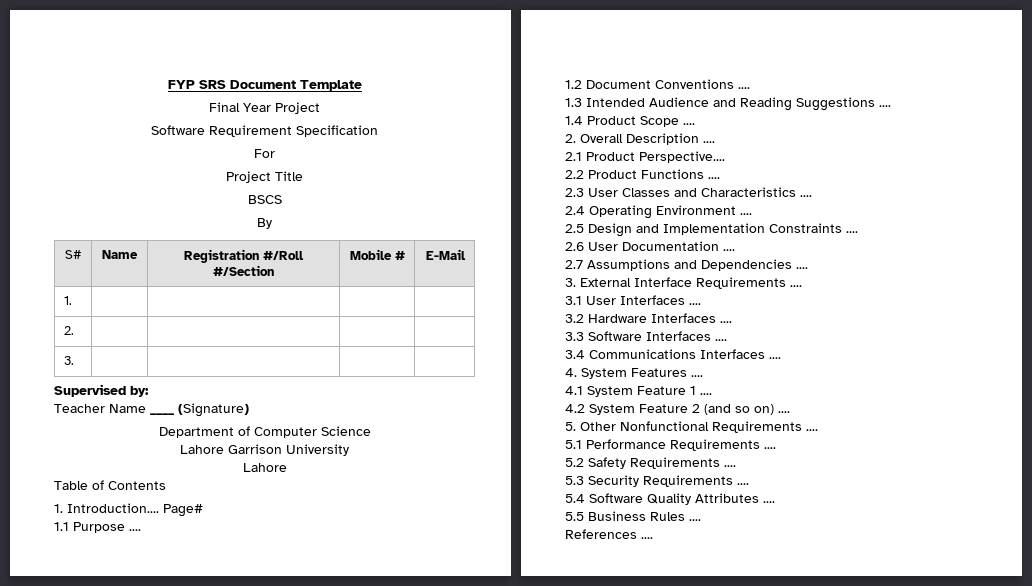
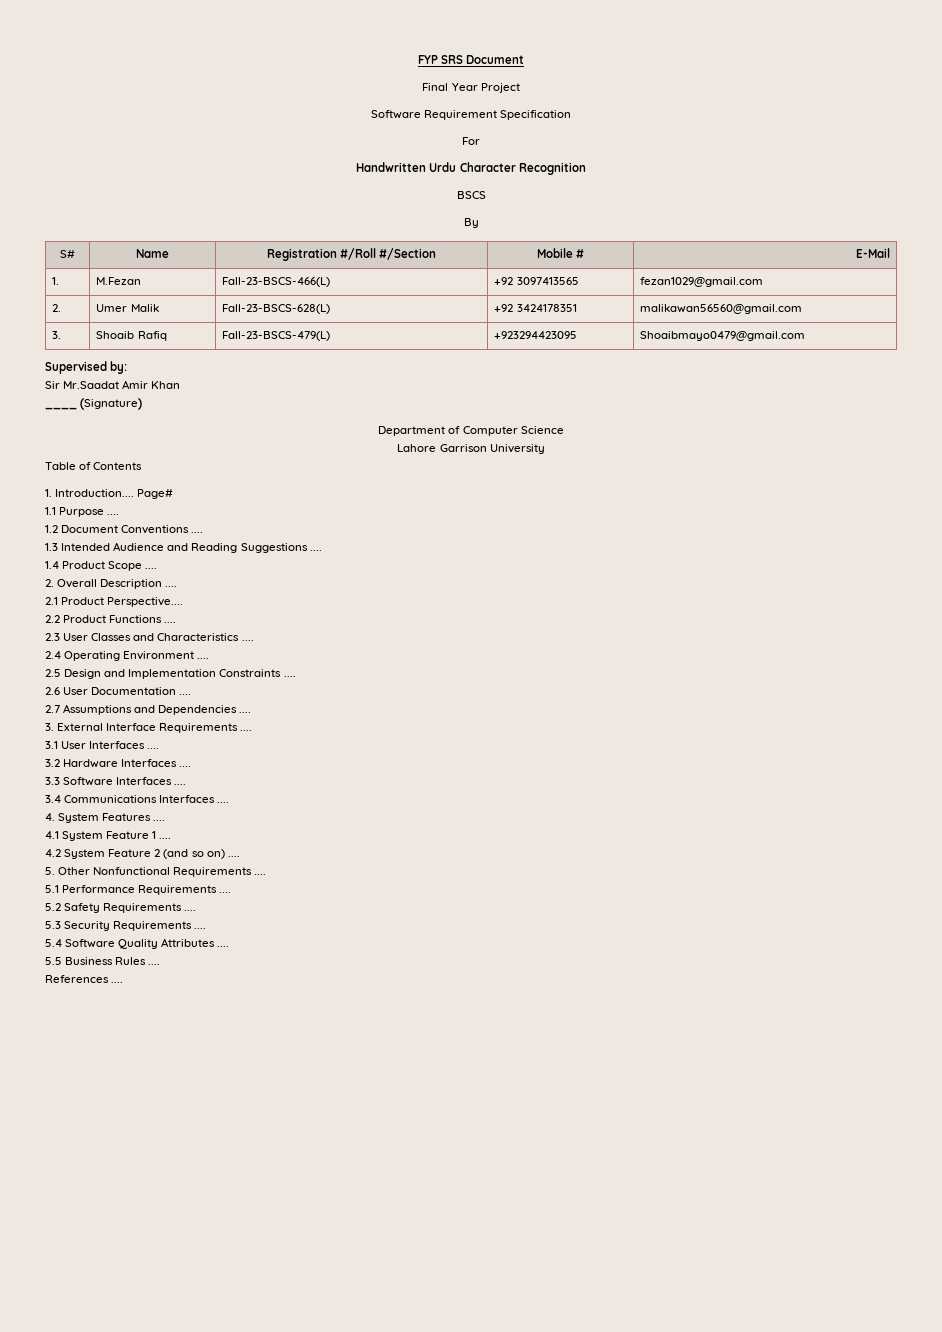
- FYP SRS Document Template
+ FYP SRS Document
- Project Title
+ Handwritten Urdu Character Recognition
- 1. | | | |
- 2. | | | |
- 3. | | | |
+ 1. | M.Fezan | Fall-23-BSCS-466(L) | +92 3097413565 | fezan1029@gmail.com
+ 2. | Umer Malik | Fall-23-BSCS-628(L) | +92 3424178351 | malikawan56560@gmail.com
+ 3. | Shoaib Rafiq | Fall-23-BSCS-479(L) | +923294423095 | Shoaibmayo0479@gmail.com
  Supervised by:
- Teacher Name ____ (Signature)
+ Sir Mr.Saadat Amir Khan
+ ____ (Signature)
  Lahore Garrison University
- Lahore

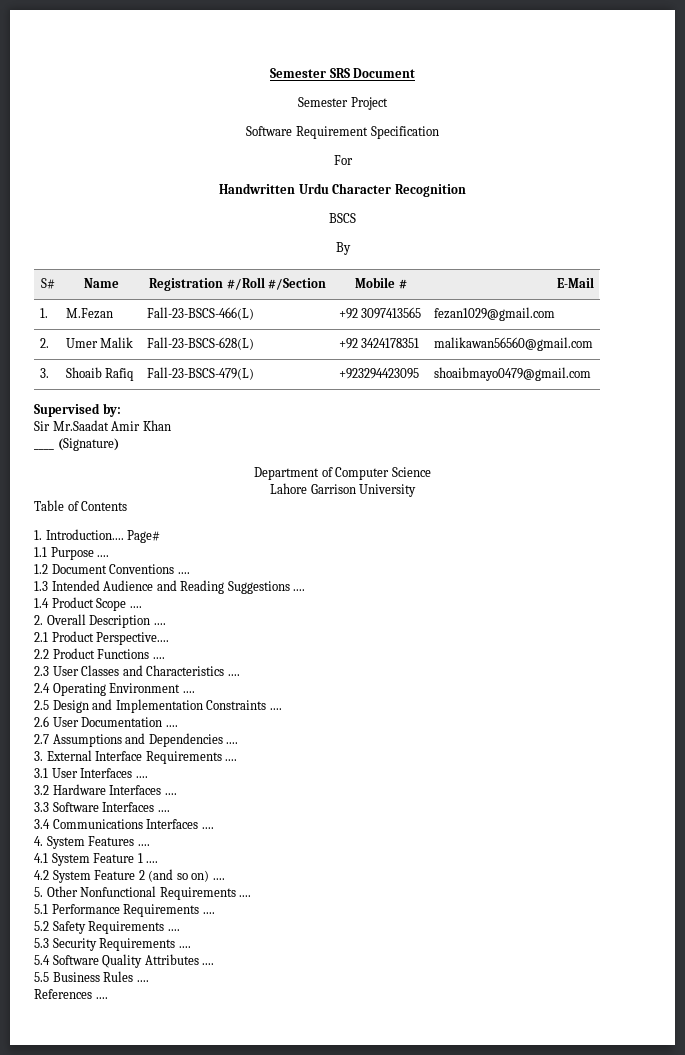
- FYP SRS Document
+ Semester SRS Document
- Final Year Project
+ Semester Project
- 3. | Shoaib Rafiq | Fall-23-BSCS-479(L) | +923294423095 | Shoaibmayo0479@gmail.com
+ 3. | Shoaib Rafiq | Fall-23-BSCS-479(L) | +923294423095 | shoaibmayo0479@gmail.com

